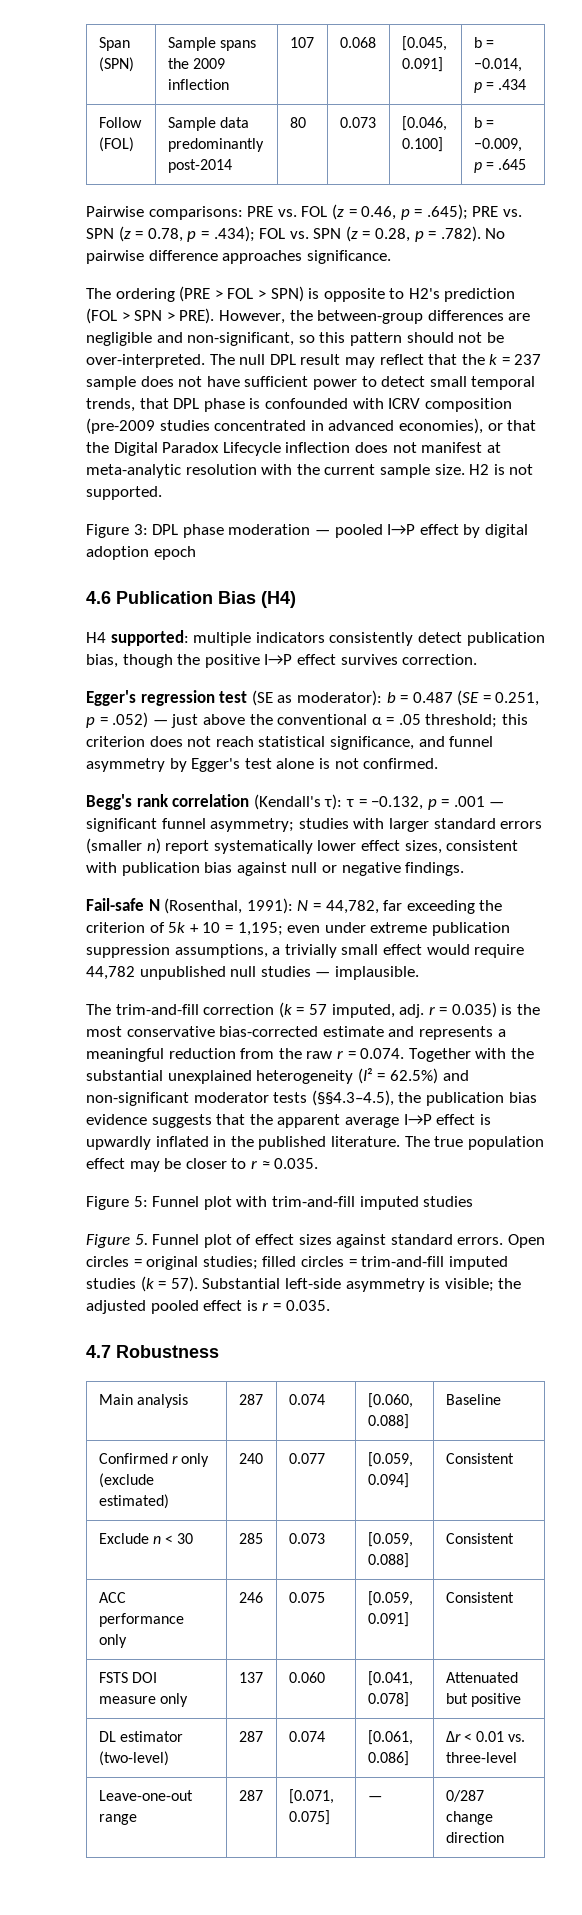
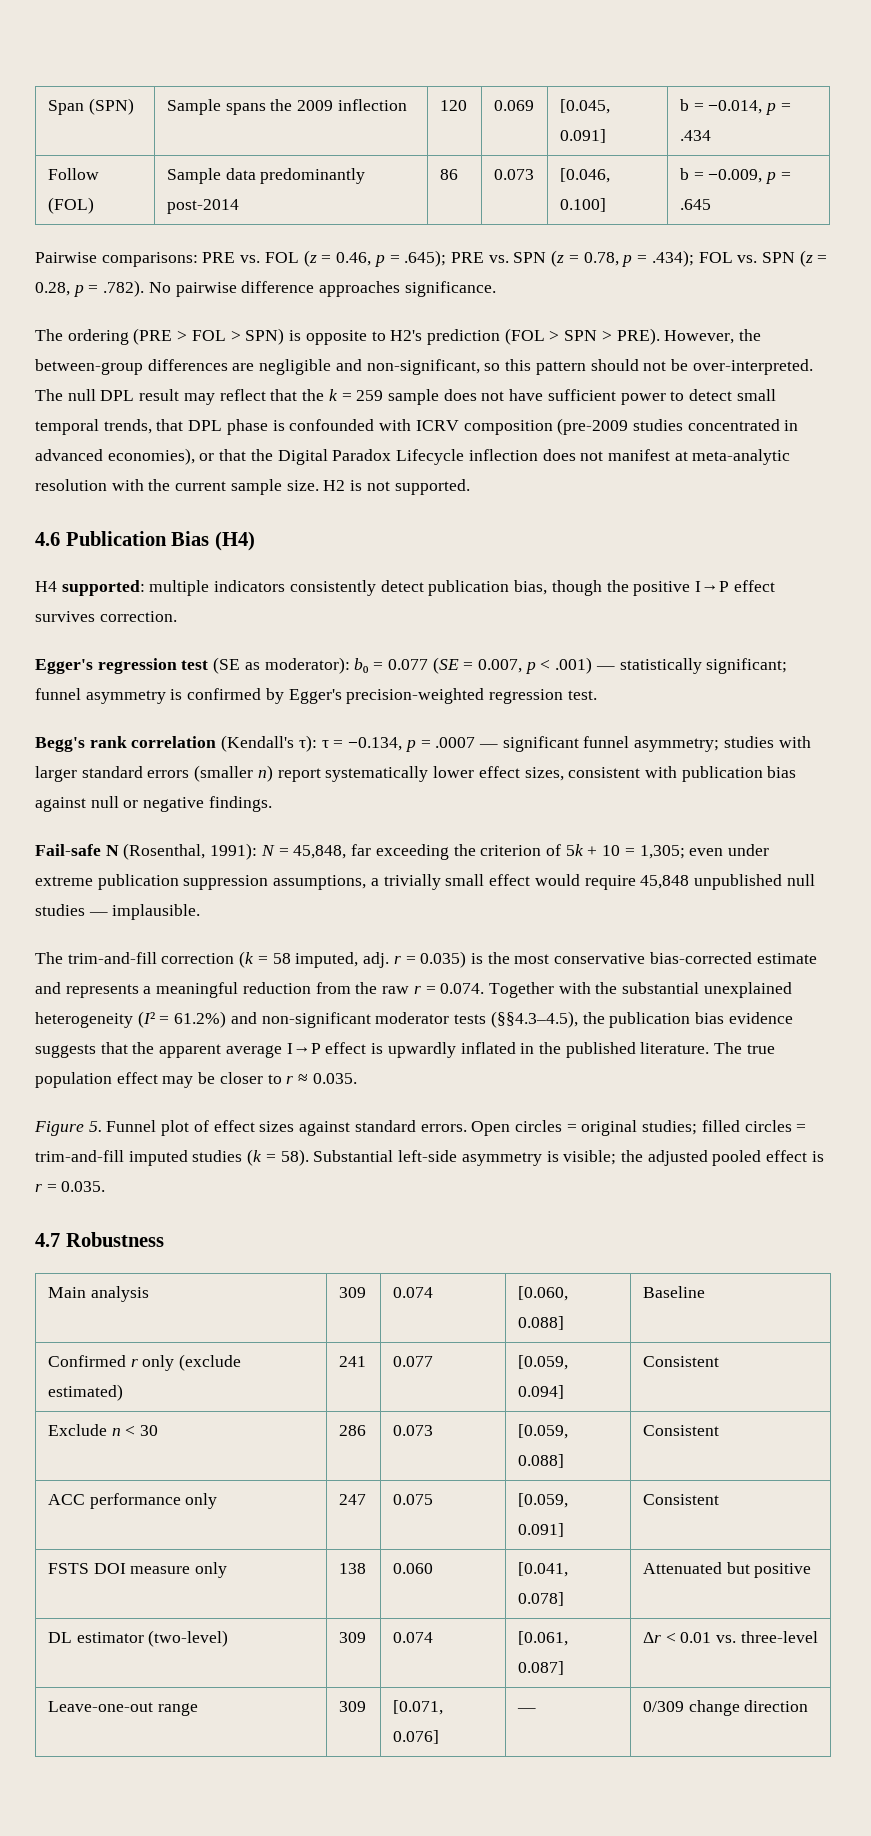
- Span (SPN) | Sample spans the 2009 inflection | 107 | 0.068 | [0.045, 0.091] | b = −0.014, p = .434
+ Span (SPN) | Sample spans the 2009 inflection | 120 | 0.069 | [0.045, 0.091] | b = −0.014, p = .434
- Follow (FOL) | Sample data predominantly post-2014 | 80 | 0.073 | [0.046, 0.100] | b = −0.009, p = .645
+ Follow (FOL) | Sample data predominantly post-2014 | 86 | 0.073 | [0.046, 0.100] | b = −0.009, p = .645
- The null DPL result may reflect that the k = 237 sample does not have sufficient power to detect small temporal trends, that DPL phase is confounded with ICRV composition (pre-2009 studies concentrated in advanced economies), or that the Digital Paradox Lifecycle inflection does not manifest at meta-analytic resolution with the current sample size.
+ The null DPL result may reflect that the k = 259 sample does not have sufficient power to detect small temporal trends, that DPL phase is confounded with ICRV composition (pre-2009 studies concentrated in advanced economies), or that the Digital Paradox Lifecycle inflection does not manifest at meta-analytic resolution with the current sample size.
- Figure 3: DPL phase moderation — pooled I→P effect by digital adoption epoch
- Egger's regression test (SE as moderator): b = 0.487 (SE = 0.251, p = .052) — just above the conventional α = .05 threshold; this criterion does not reach statistical significance, and funnel asymmetry by Egger's test alone is not confirmed.
+ Egger's regression test (SE as moderator): b₀ = 0.077 (SE = 0.007, p < .001) — statistically significant; funnel asymmetry is confirmed by Egger's precision-weighted regression test.
- Begg's rank correlation (Kendall's τ): τ = −0.132, p = .001 — significant funnel asymmetry; studies with larger standard errors (smaller n) report systematically lower effect sizes, consistent with publication bias against null or negative findings.
+ Begg's rank correlation (Kendall's τ): τ = −0.134, p = .0007 — significant funnel asymmetry; studies with larger standard errors (smaller n) report systematically lower effect sizes, consistent with publication bias against null or negative findings.
- Fail-safe N (Rosenthal, 1991): N = 44,782, far exceeding the criterion of 5k + 10 = 1,195; even under extreme publication suppression assumptions, a trivially small effect would require 44,782 unpublished null studies — implausible.
+ Fail-safe N (Rosenthal, 1991): N = 45,848, far exceeding the criterion of 5k + 10 = 1,305; even under extreme publication suppression assumptions, a trivially small effect would require 45,848 unpublished null studies — implausible.
- The trim-and-fill correction (k = 57 imputed, adj. r = 0.035) is the most conservative bias-corrected estimate and represents a meaningful reduction from the raw r = 0.074. Together with the substantial unexplained heterogeneity (I² = 62.5%) and non-significant moderator tests (§§4.3–4.5), the publication bias evidence suggests that the apparent average I→P effect is upwardly inflated in the published literature.
+ The trim-and-fill correction (k = 58 imputed, adj. r = 0.035) is the most conservative bias-corrected estimate and represents a meaningful reduction from the raw r = 0.074. Together with the substantial unexplained heterogeneity (I² = 61.2%) and non-significant moderator tests (§§4.3–4.5), the publication bias evidence suggests that the apparent average I→P effect is upwardly inflated in the published literature.
- Figure 5: Funnel plot with trim-and-fill imputed studies
- Open circles = original studies; filled circles = trim-and-fill imputed studies (k = 57).
+ Open circles = original studies; filled circles = trim-and-fill imputed studies (k = 58).
- Main analysis | 287 | 0.074 | [0.060, 0.088] | Baseline
+ Main analysis | 309 | 0.074 | [0.060, 0.088] | Baseline
- Confirmed r only (exclude estimated) | 240 | 0.077 | [0.059, 0.094] | Consistent
+ Confirmed r only (exclude estimated) | 241 | 0.077 | [0.059, 0.094] | Consistent
- Exclude n < 30 | 285 | 0.073 | [0.059, 0.088] | Consistent
+ Exclude n < 30 | 286 | 0.073 | [0.059, 0.088] | Consistent
- ACC performance only | 246 | 0.075 | [0.059, 0.091] | Consistent
+ ACC performance only | 247 | 0.075 | [0.059, 0.091] | Consistent
- FSTS DOI measure only | 137 | 0.060 | [0.041, 0.078] | Attenuated but positive
+ FSTS DOI measure only | 138 | 0.060 | [0.041, 0.078] | Attenuated but positive
- DL estimator (two-level) | 287 | 0.074 | [0.061, 0.086] | Δr < 0.01 vs. three-level
+ DL estimator (two-level) | 309 | 0.074 | [0.061, 0.087] | Δr < 0.01 vs. three-level
- Leave-one-out range | 287 | [0.071, 0.075] | — | 0/287 change direction
+ Leave-one-out range | 309 | [0.071, 0.076] | — | 0/309 change direction

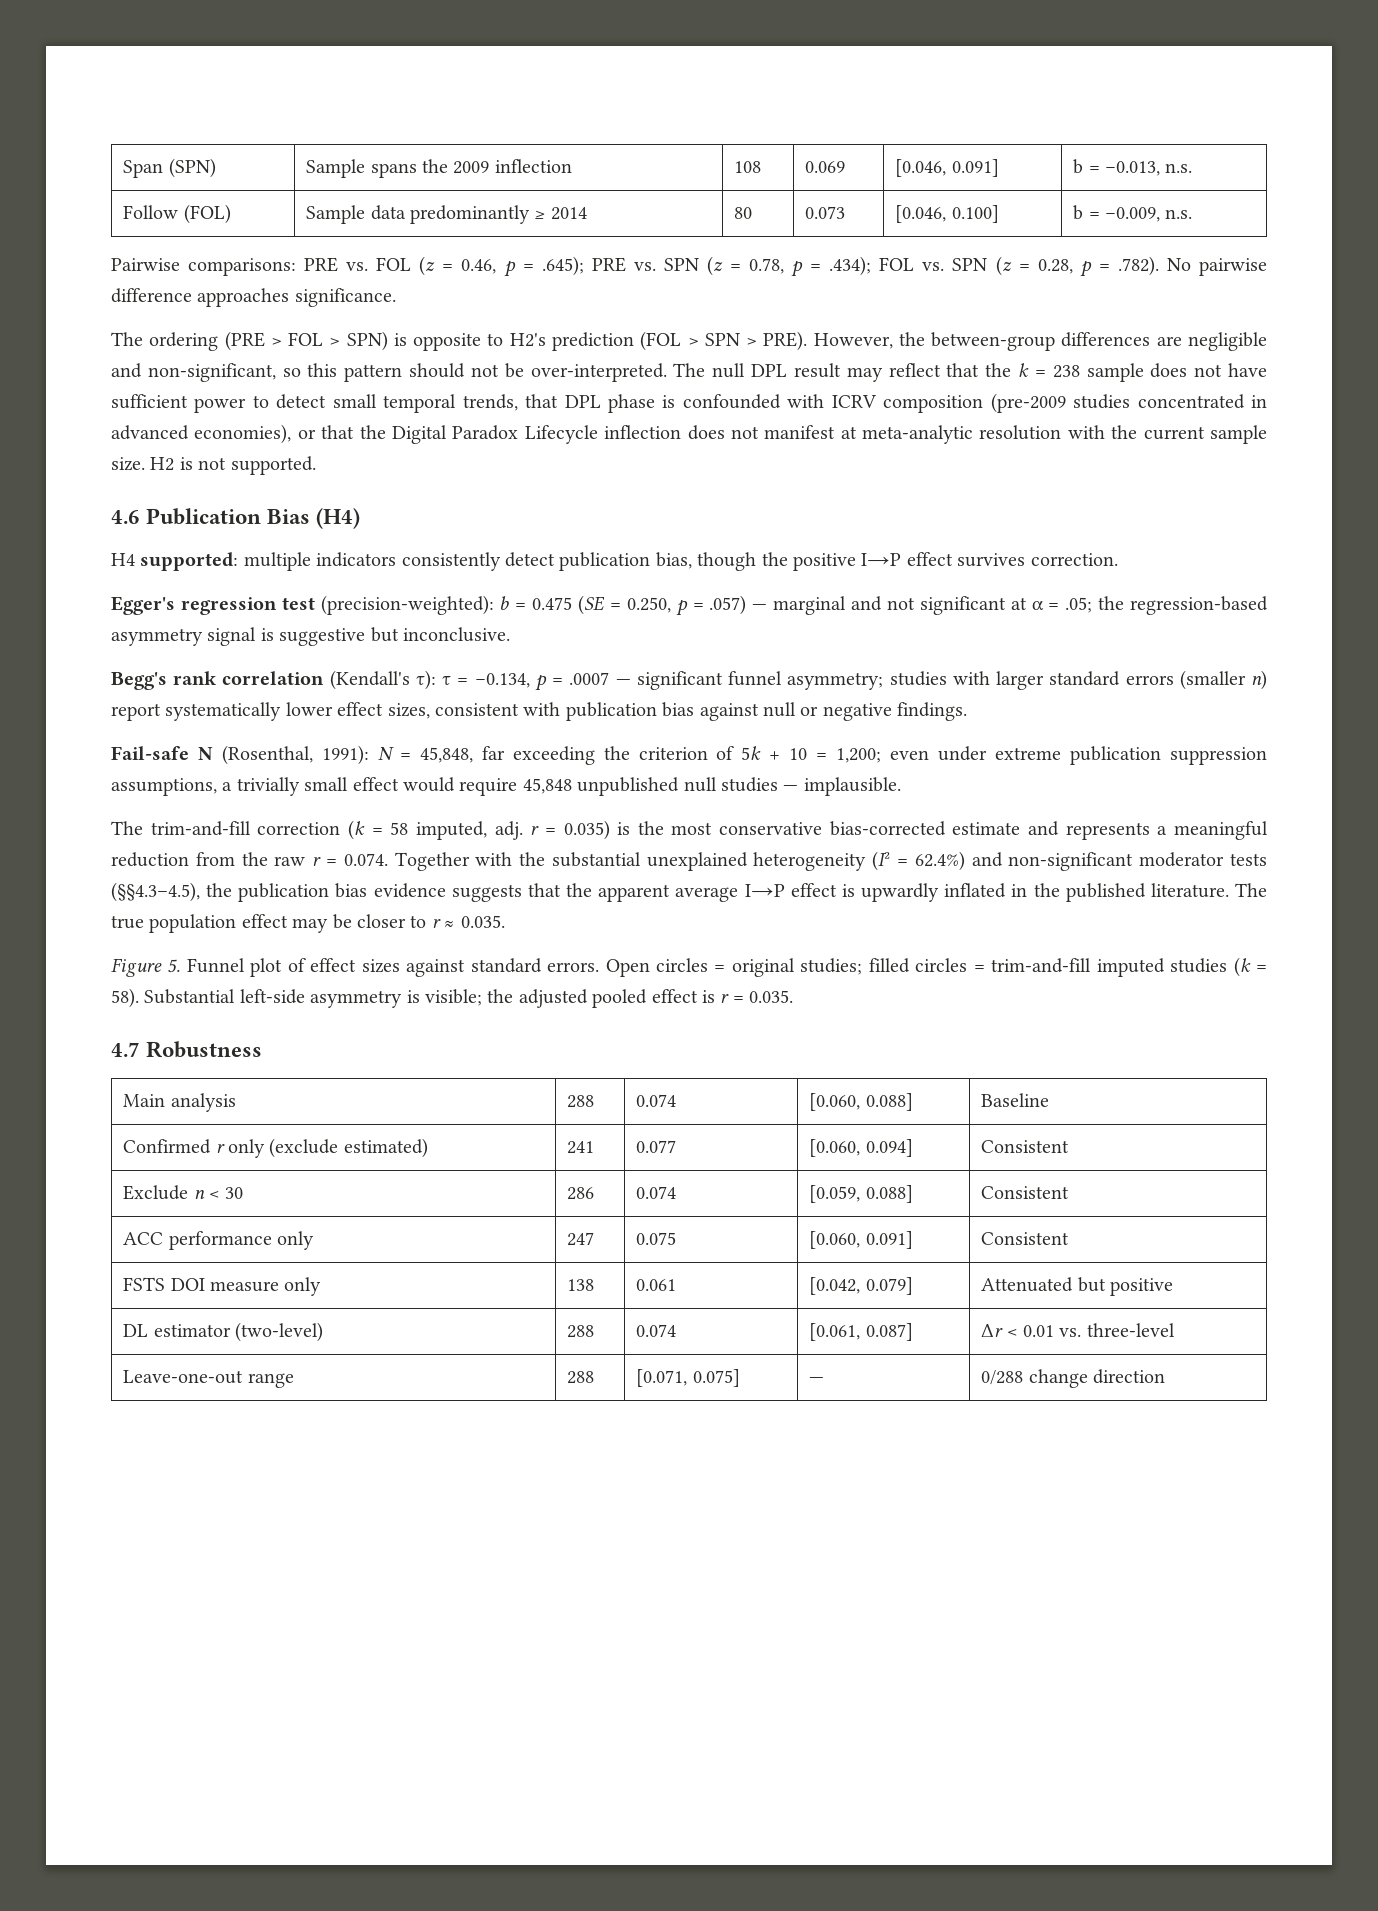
- Span (SPN) | Sample spans the 2009 inflection | 120 | 0.069 | [0.045, 0.091] | b = −0.014, p = .434
+ Span (SPN) | Sample spans the 2009 inflection | 108 | 0.069 | [0.046, 0.091] | b = −0.013, n.s.
- Follow (FOL) | Sample data predominantly post-2014 | 86 | 0.073 | [0.046, 0.100] | b = −0.009, p = .645
+ Follow (FOL) | Sample data predominantly ≥ 2014 | 80 | 0.073 | [0.046, 0.100] | b = −0.009, n.s.
- The null DPL result may reflect that the k = 259 sample does not have sufficient power to detect small temporal trends, that DPL phase is confounded with ICRV composition (pre-2009 studies concentrated in advanced economies), or that the Digital Paradox Lifecycle inflection does not manifest at meta-analytic resolution with the current sample size.
+ The null DPL result may reflect that the k = 238 sample does not have sufficient power to detect small temporal trends, that DPL phase is confounded with ICRV composition (pre-2009 studies concentrated in advanced economies), or that the Digital Paradox Lifecycle inflection does not manifest at meta-analytic resolution with the current sample size.
- Egger's regression test (SE as moderator): b₀ = 0.077 (SE = 0.007, p < .001) — statistically significant; funnel asymmetry is confirmed by Egger's precision-weighted regression test.
+ Egger's regression test (precision-weighted): b = 0.475 (SE = 0.250, p = .057) — marginal and not significant at α = .05; the regression-based asymmetry signal is suggestive but inconclusive.
- Fail-safe N (Rosenthal, 1991): N = 45,848, far exceeding the criterion of 5k + 10 = 1,305; even under extreme publication suppression assumptions, a trivially small effect would require 45,848 unpublished null studies — implausible.
+ Fail-safe N (Rosenthal, 1991): N = 45,848, far exceeding the criterion of 5k + 10 = 1,200; even under extreme publication suppression assumptions, a trivially small effect would require 45,848 unpublished null studies — implausible.
- The trim-and-fill correction (k = 58 imputed, adj. r = 0.035) is the most conservative bias-corrected estimate and represents a meaningful reduction from the raw r = 0.074. Together with the substantial unexplained heterogeneity (I² = 61.2%) and non-significant moderator tests (§§4.3–4.5), the publication bias evidence suggests that the apparent average I→P effect is upwardly inflated in the published literature.
+ The trim-and-fill correction (k = 58 imputed, adj. r = 0.035) is the most conservative bias-corrected estimate and represents a meaningful reduction from the raw r = 0.074. Together with the substantial unexplained heterogeneity (I² = 62.4%) and non-significant moderator tests (§§4.3–4.5), the publication bias evidence suggests that the apparent average I→P effect is upwardly inflated in the published literature.
- Main analysis | 309 | 0.074 | [0.060, 0.088] | Baseline
+ Main analysis | 288 | 0.074 | [0.060, 0.088] | Baseline
- Confirmed r only (exclude estimated) | 241 | 0.077 | [0.059, 0.094] | Consistent
+ Confirmed r only (exclude estimated) | 241 | 0.077 | [0.060, 0.094] | Consistent
- Exclude n < 30 | 286 | 0.073 | [0.059, 0.088] | Consistent
+ Exclude n < 30 | 286 | 0.074 | [0.059, 0.088] | Consistent
- ACC performance only | 247 | 0.075 | [0.059, 0.091] | Consistent
+ ACC performance only | 247 | 0.075 | [0.060, 0.091] | Consistent
- FSTS DOI measure only | 138 | 0.060 | [0.041, 0.078] | Attenuated but positive
+ FSTS DOI measure only | 138 | 0.061 | [0.042, 0.079] | Attenuated but positive
- DL estimator (two-level) | 309 | 0.074 | [0.061, 0.087] | Δr < 0.01 vs. three-level
+ DL estimator (two-level) | 288 | 0.074 | [0.061, 0.087] | Δr < 0.01 vs. three-level
- Leave-one-out range | 309 | [0.071, 0.076] | — | 0/309 change direction
+ Leave-one-out range | 288 | [0.071, 0.075] | — | 0/288 change direction

